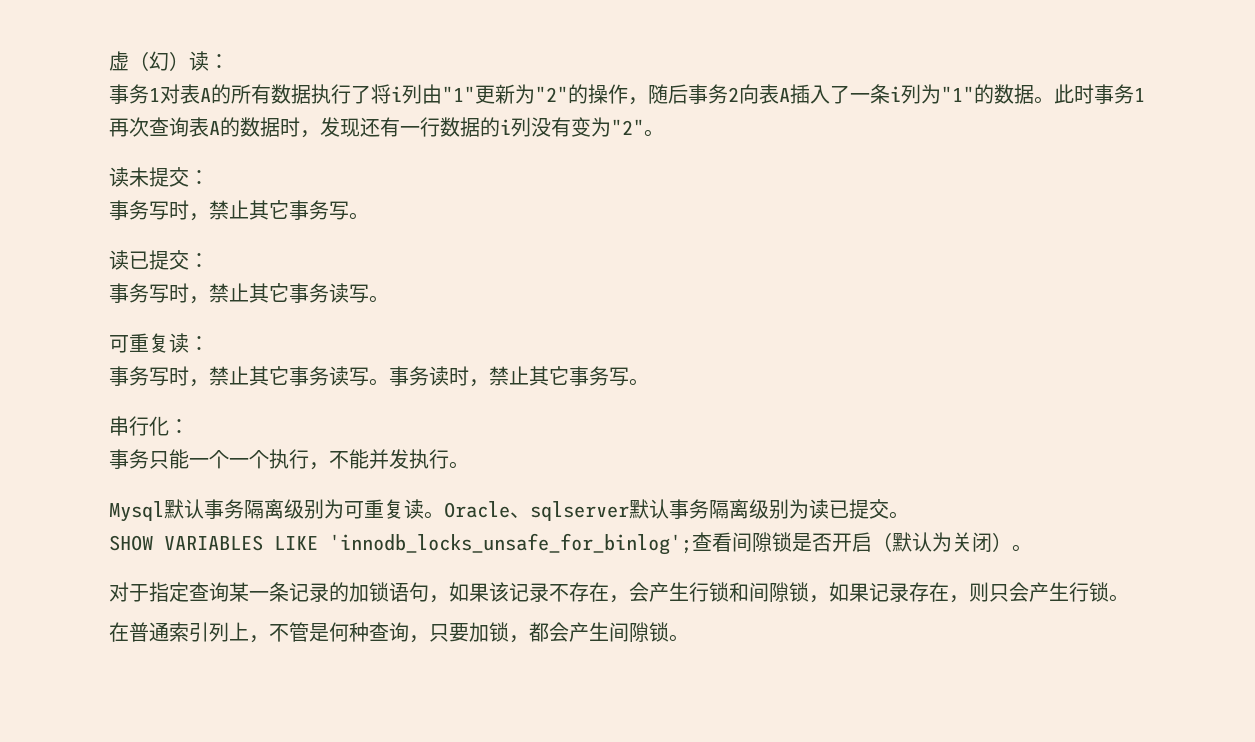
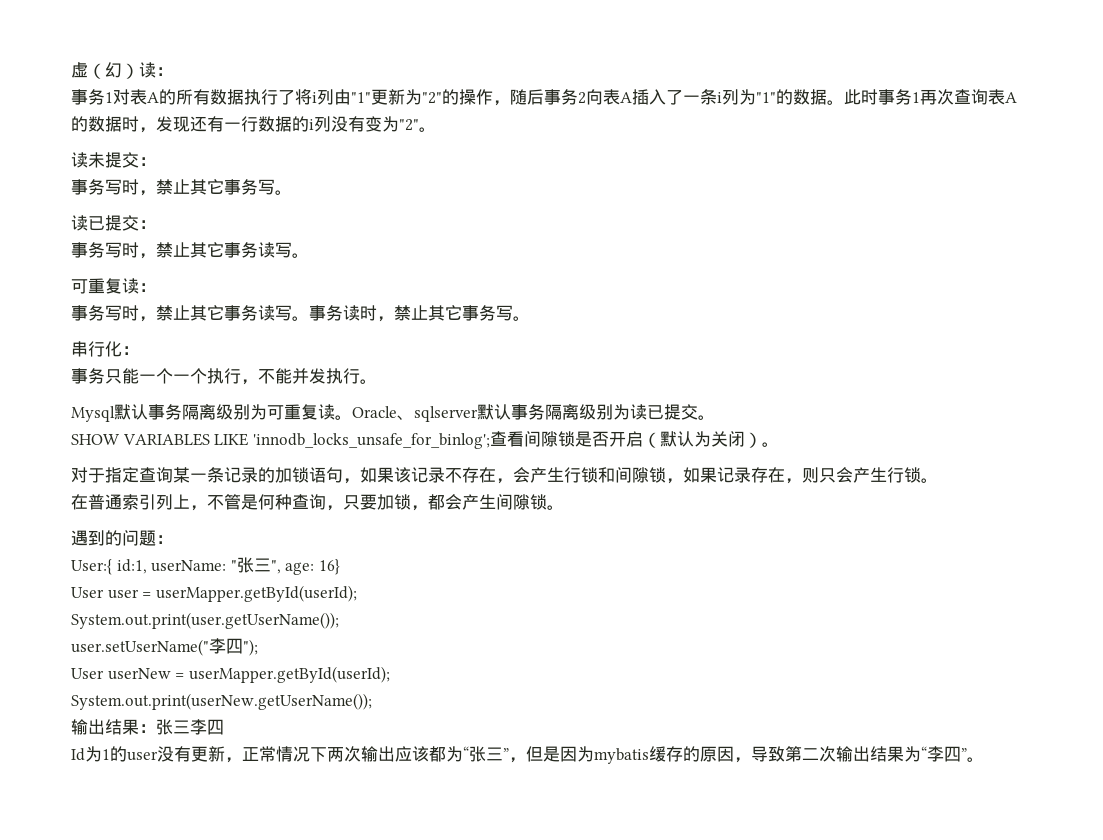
+ 遇到的问题：
+ User:{ id:1, userName: "张三", age: 16}
+ User user = userMapper.getById(userId);
+ System.out.print(user.getUserName());
+ user.setUserName("李四");
+ User userNew = userMapper.getById(userId);
+ System.out.print(userNew.getUserName());
+ 输出结果：张三李四
+ Id为1的user没有更新，正常情况下两次输出应该都为“张三”，但是因为mybatis缓存的原因，导致第二次输出结果为“李四”。

